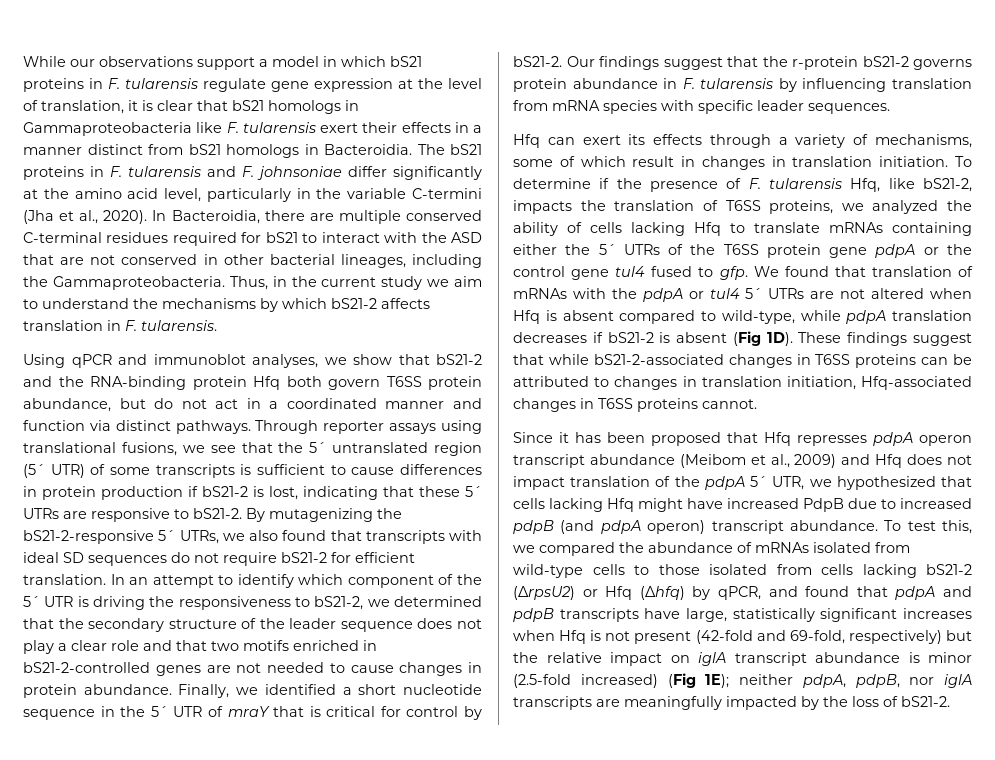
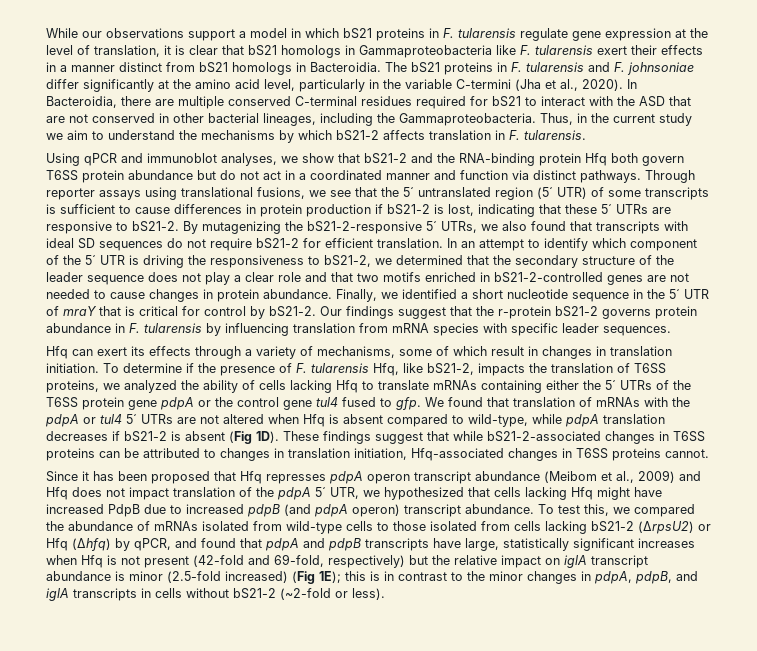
- Using qPCR and immunoblot analyses, we show that bS21-2 and the RNA-binding protein Hfq both govern T6SS protein abundance, but do not act in a coordinated manner and function via distinct pathways.
+ Using qPCR and immunoblot analyses, we show that bS21-2 and the RNA-binding protein Hfq both govern T6SS protein abundance but do not act in a coordinated manner and function via distinct pathways.
- neither pdpA, pdpB, nor iglA transcripts are meaningfully impacted by the loss of bS21-2.
+ this is in contrast to the minor changes in pdpA, pdpB, and iglA transcripts in cells without bS21-2 (~2-fold or less).

